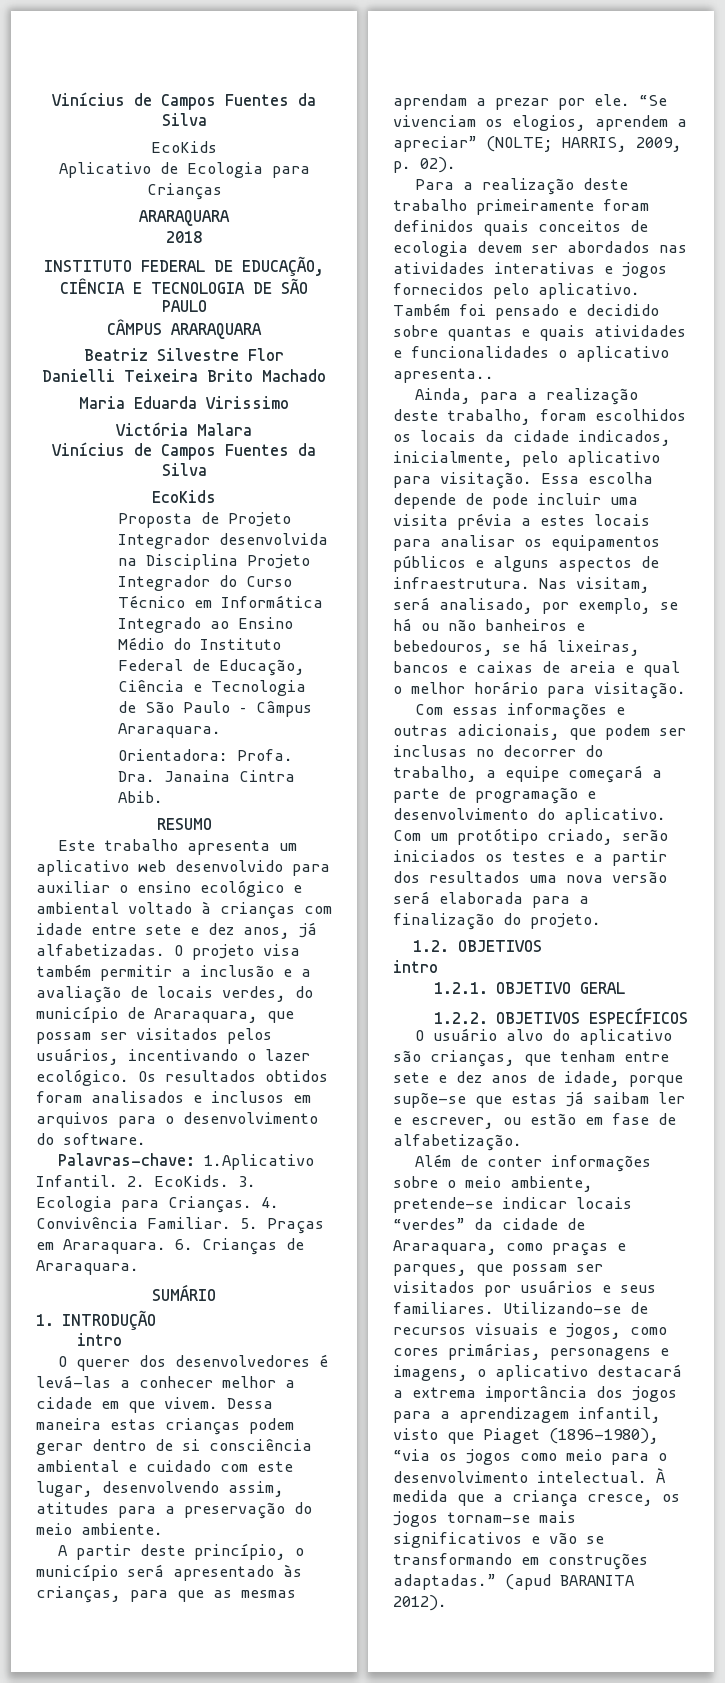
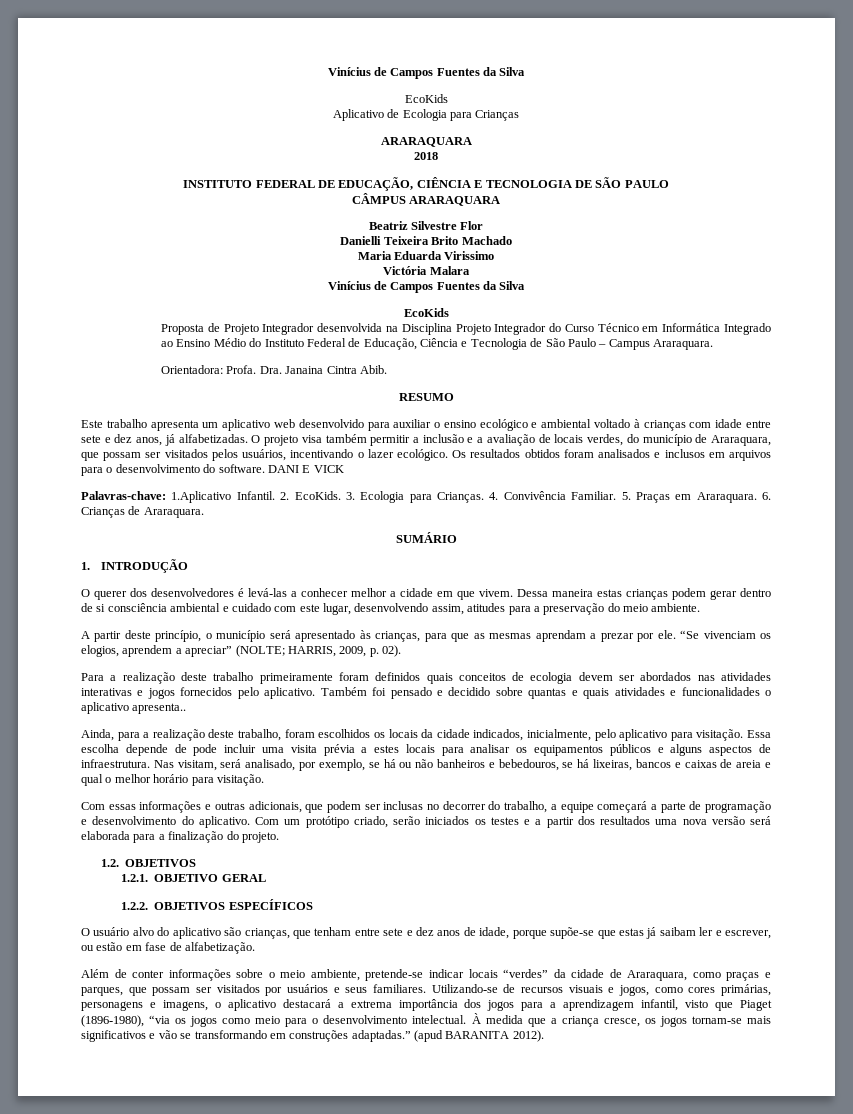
- Proposta de Projeto Integrador desenvolvida na Disciplina Projeto Integrador do Curso Técnico em Informática Integrado ao Ensino Médio do Instituto Federal de Educação, Ciência e Tecnologia de São Paulo – Câmpus Araraquara.
+ Proposta de Projeto Integrador desenvolvida na Disciplina Projeto Integrador do Curso Técnico em Informática Integrado ao Ensino Médio do Instituto Federal de Educação, Ciência e Tecnologia de São Paulo – Campus Araraquara.
+ DANI E VICK
  1. INTRODUÇÃO
- intro
  1.2. OBJETIVOS
- intro

